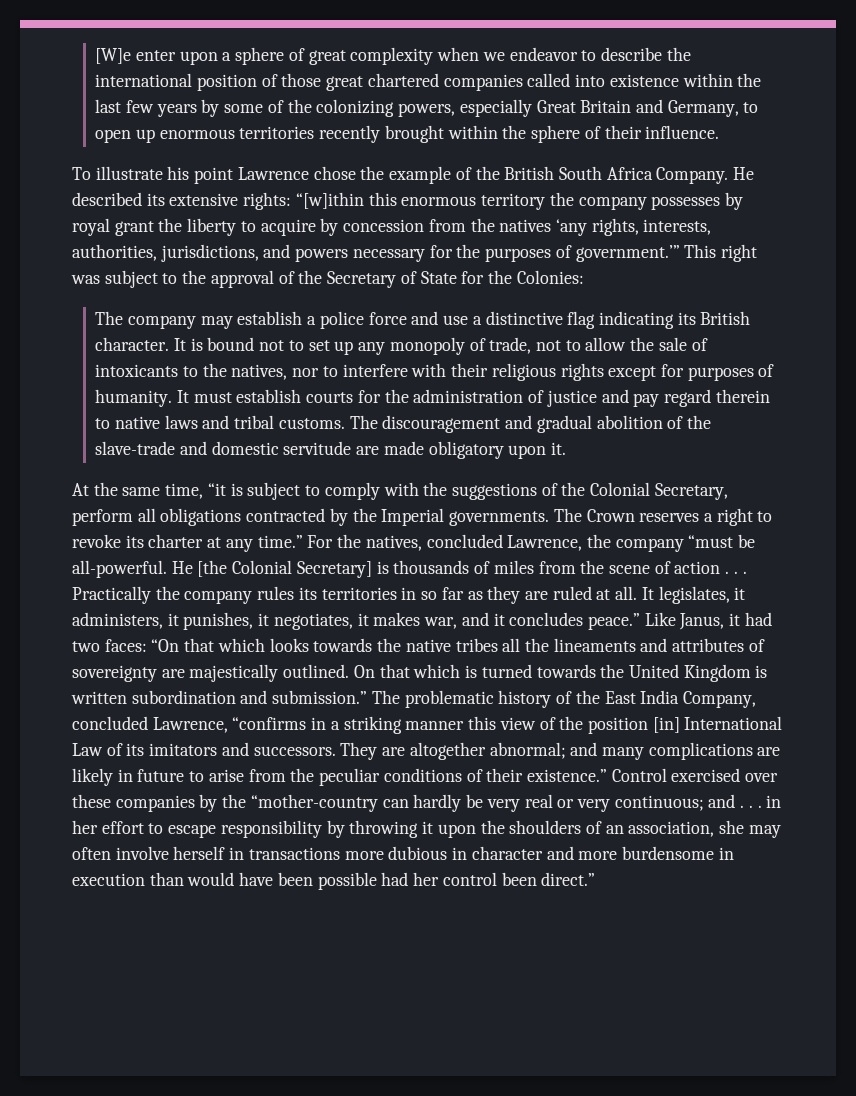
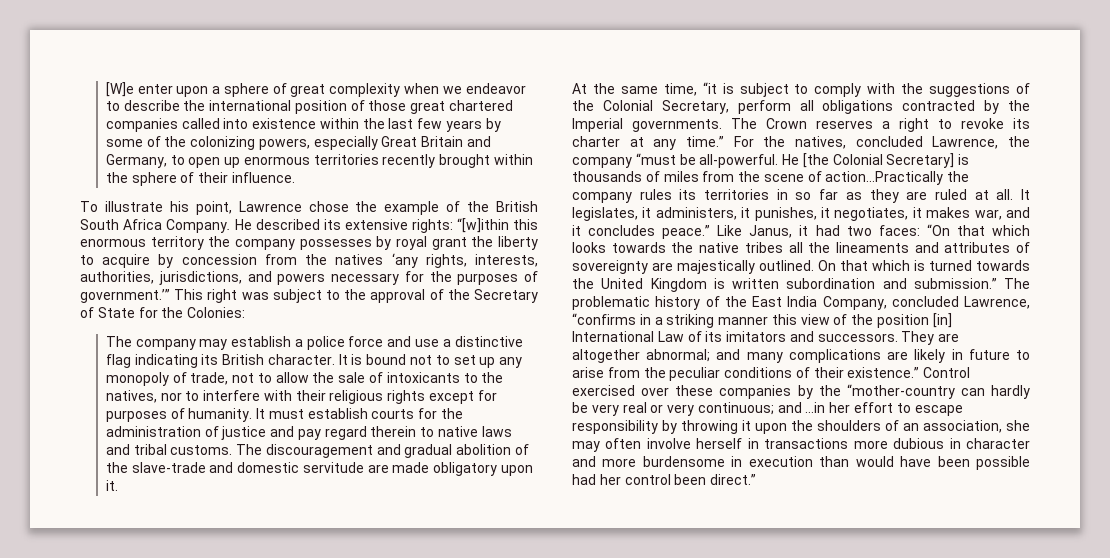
- To illustrate his point Lawrence chose the example of the British South Africa Company.
+ To illustrate his point, Lawrence chose the example of the British South Africa Company.
- He [the Colonial Secretary] is thousands of miles from the scene of action . . . Practically the company rules its territories in so far as they are ruled at all.
+ He [the Colonial Secretary] is thousands of miles from the scene of action…Practically the company rules its territories in so far as they are ruled at all.
- Control exercised over these companies by the “mother-country can hardly be very real or very continuous; and . . . in her effort to escape responsibility by throwing it upon the shoulders of an association, she may often involve herself in transactions more dubious in character and more burdensome in execution than would have been possible had her control been direct.”
+ Control exercised over these companies by the “mother-country can hardly be very real or very continuous; and …in her effort to escape responsibility by throwing it upon the shoulders of an association, she may often involve herself in transactions more dubious in character and more burdensome in execution than would have been possible had her control been direct.”

